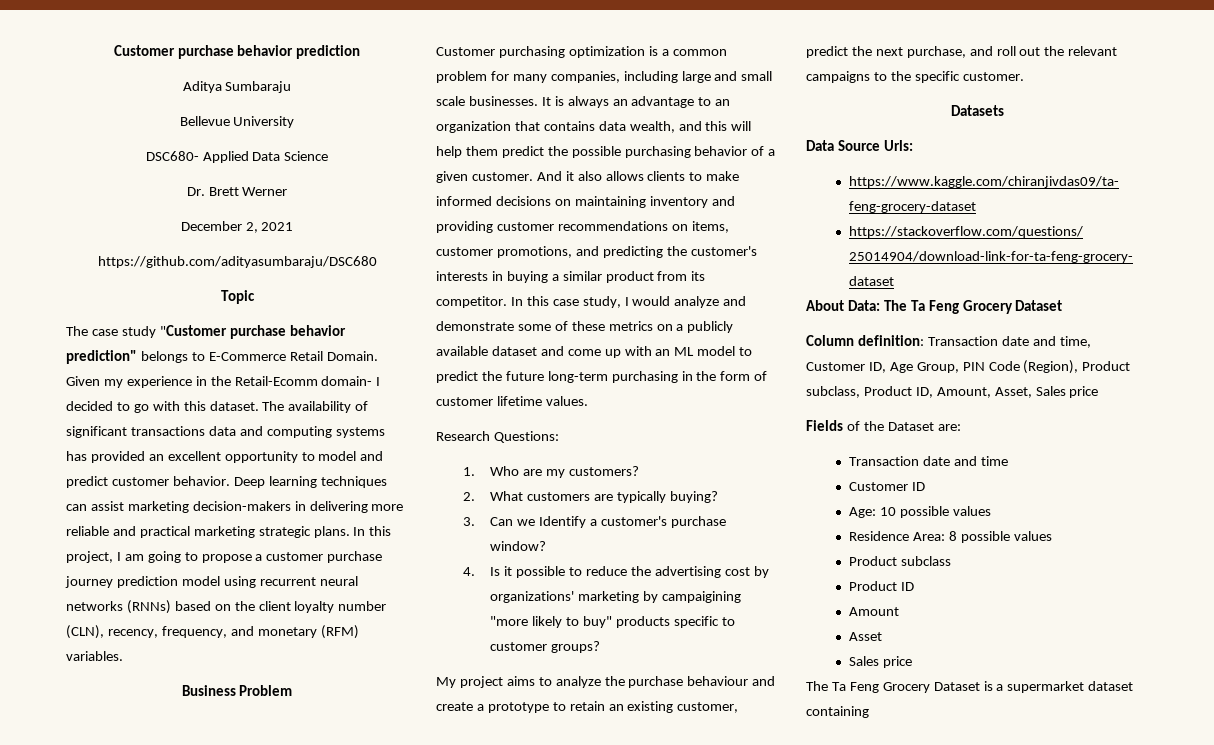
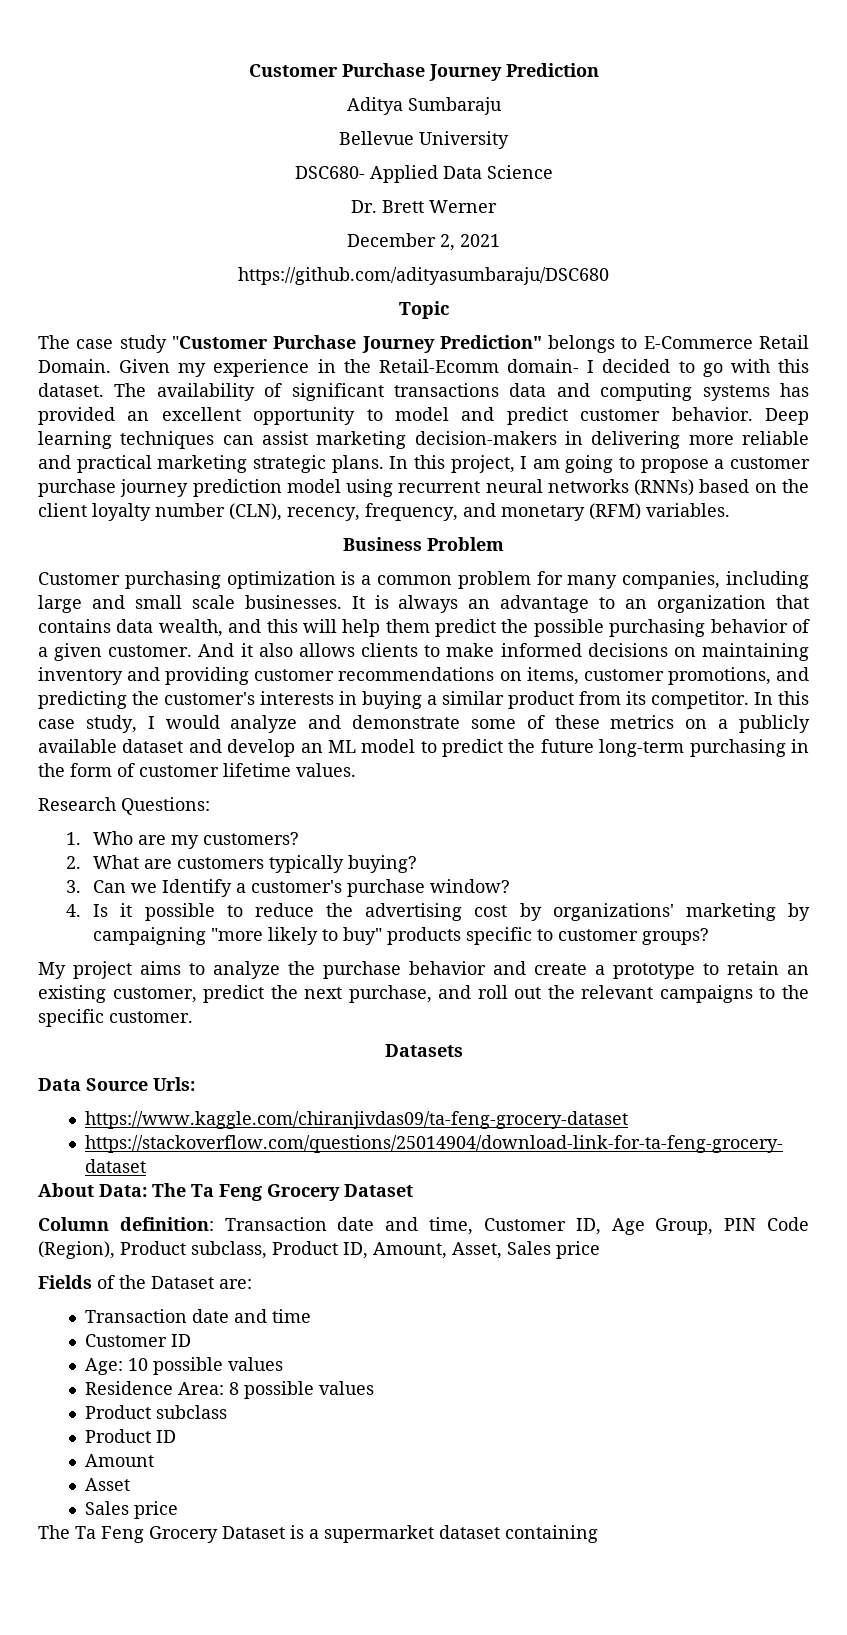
- Customer purchase behavior prediction
+ Customer Purchase Journey Prediction
- The case study "Customer purchase behavior prediction" belongs to E-Commerce Retail Domain.
+ The case study "Customer Purchase Journey Prediction" belongs to E-Commerce Retail Domain.
- In this case study, I would analyze and demonstrate some of these metrics on a publicly available dataset and come up with an ML model to predict the future long-term purchasing in the form of customer lifetime values.
+ In this case study, I would analyze and demonstrate some of these metrics on a publicly available dataset and develop an ML model to predict the future long-term purchasing in the form of customer lifetime values.
- 2. What customers are typically buying?
+ 2. What are customers typically buying?
- 4. Is it possible to reduce the advertising cost by organizations' marketing by campaigining "more likely to buy" products specific to customer groups?
+ 4. Is it possible to reduce the advertising cost by organizations' marketing by campaigning "more likely to buy" products specific to customer groups?
- My project aims to analyze the purchase behaviour and create a prototype to retain an existing customer, predict the next purchase, and roll out the relevant campaigns to the specific customer.
+ My project aims to analyze the purchase behavior and create a prototype to retain an existing customer, predict the next purchase, and roll out the relevant campaigns to the specific customer.

